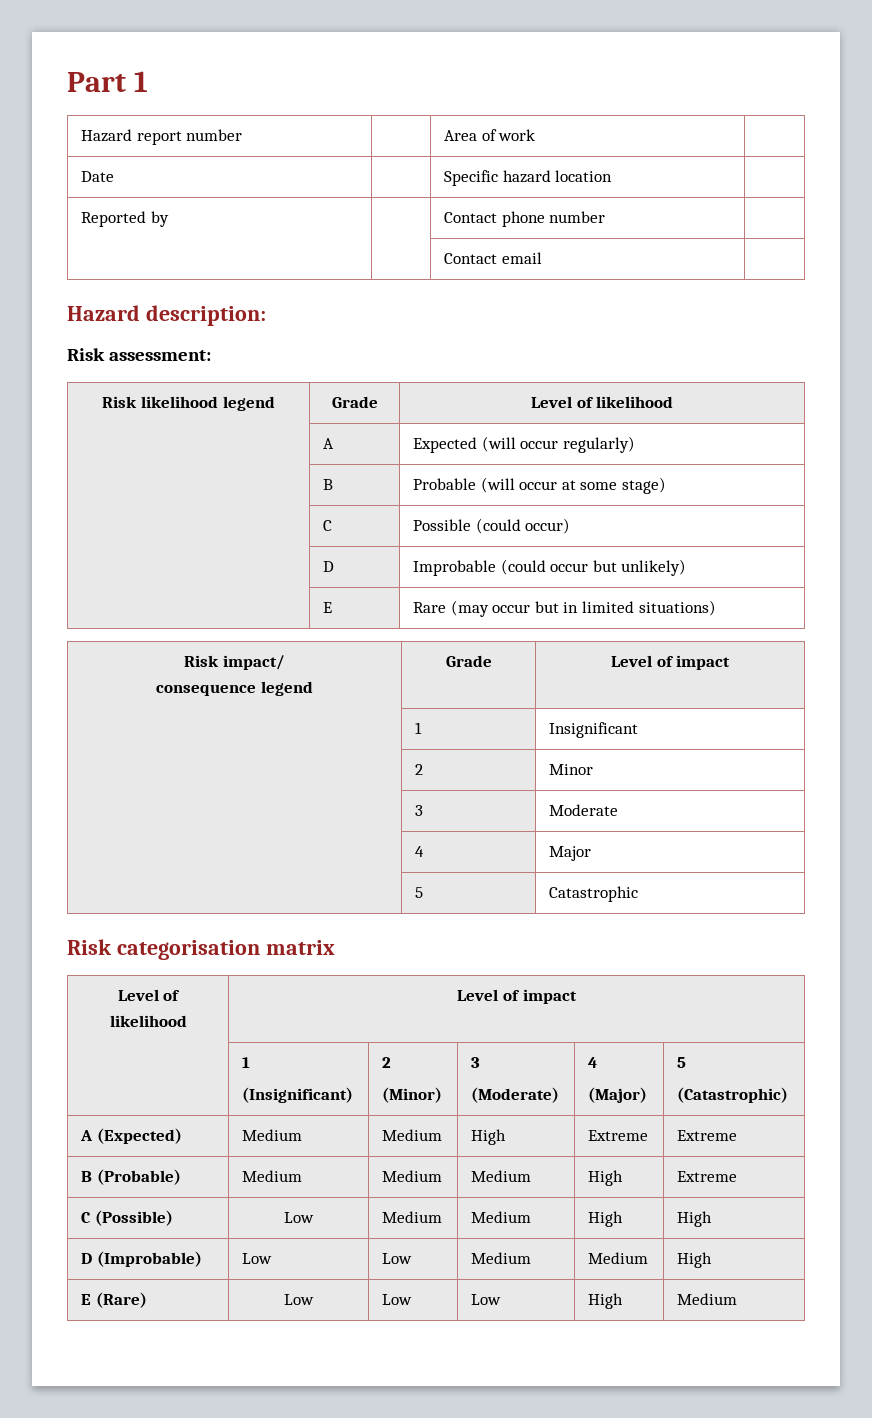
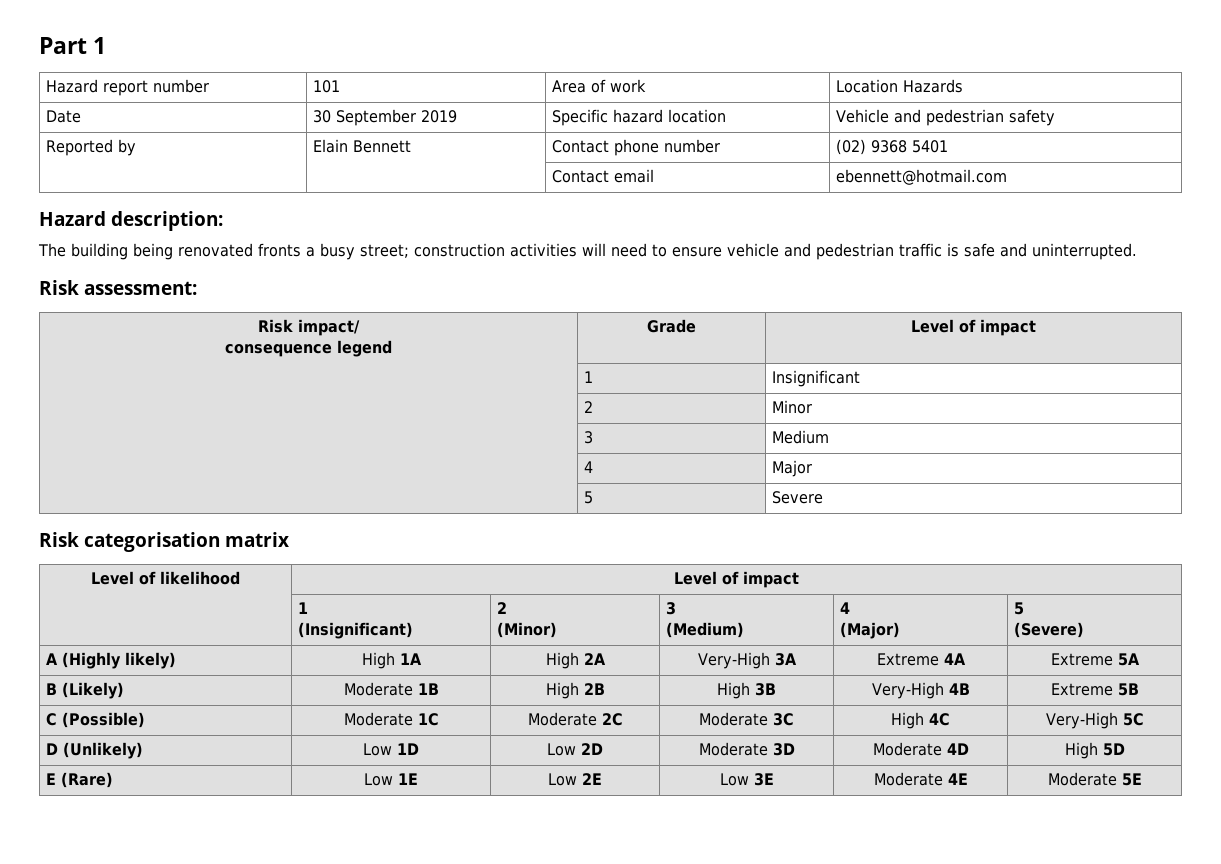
- Hazard report number | | Area of work |
+ Hazard report number | 101 | Area of work | Location Hazards
- Date | | Specific hazard location |
+ Date | 30 September 2019 | Specific hazard location | Vehicle and pedestrian safety
- Reported by | | Contact phone number |
+ Reported by | Elain Bennett | Contact phone number | (02) 9368 5401
- | | Contact email |
+ | | Contact email | ebennett@hotmail.com
+ The building being renovated fronts a busy street; construction activities will need to ensure vehicle and pedestrian traffic is safe and uninterrupted.
  Risk assessment:
- Risk likelihood legend | Grade | Level of likelihood
- | A | Expected (will occur regularly)
- | B | Probable (will occur at some stage)
- | C | Possible (could occur)
- | D | Improbable (could occur but unlikely)
- | E | Rare (may occur but in limited situations)
- | 3 | Moderate
+ | 3 | Medium
- | 5 | Catastrophic
+ | 5 | Severe
  Level of likelihood | Level of impact
  | 1
  (Insignificant) | 2
  (Minor) | 3
- (Moderate) | 4
+ (Medium) | 4
  (Major) | 5
- (Catastrophic)
- A (Expected) | Medium | Medium | High | Extreme | Extreme
- B (Probable) | Medium | Medium | Medium | High | Extreme
+ (Severe)
+ A (Highly likely) | High 1A | High 2A | Very-High 3A | Extreme 4A | Extreme 5A
+ B (Likely) | Moderate 1B | High 2B | High 3B | Very-High 4B | Extreme 5B
- C (Possible) | Low | Medium | Medium | High | High
- D (Improbable) | Low | Low | Medium | Medium | High
+ C (Possible) | Moderate 1C | Moderate 2C | Moderate 3C | High 4C | Very-High 5C
+ D (Unlikely) | Low 1D | Low 2D | Moderate 3D | Moderate 4D | High 5D
- E (Rare) | Low | Low | Low | High | Medium
+ E (Rare) | Low 1E | Low 2E | Low 3E | Moderate 4E | Moderate 5E

